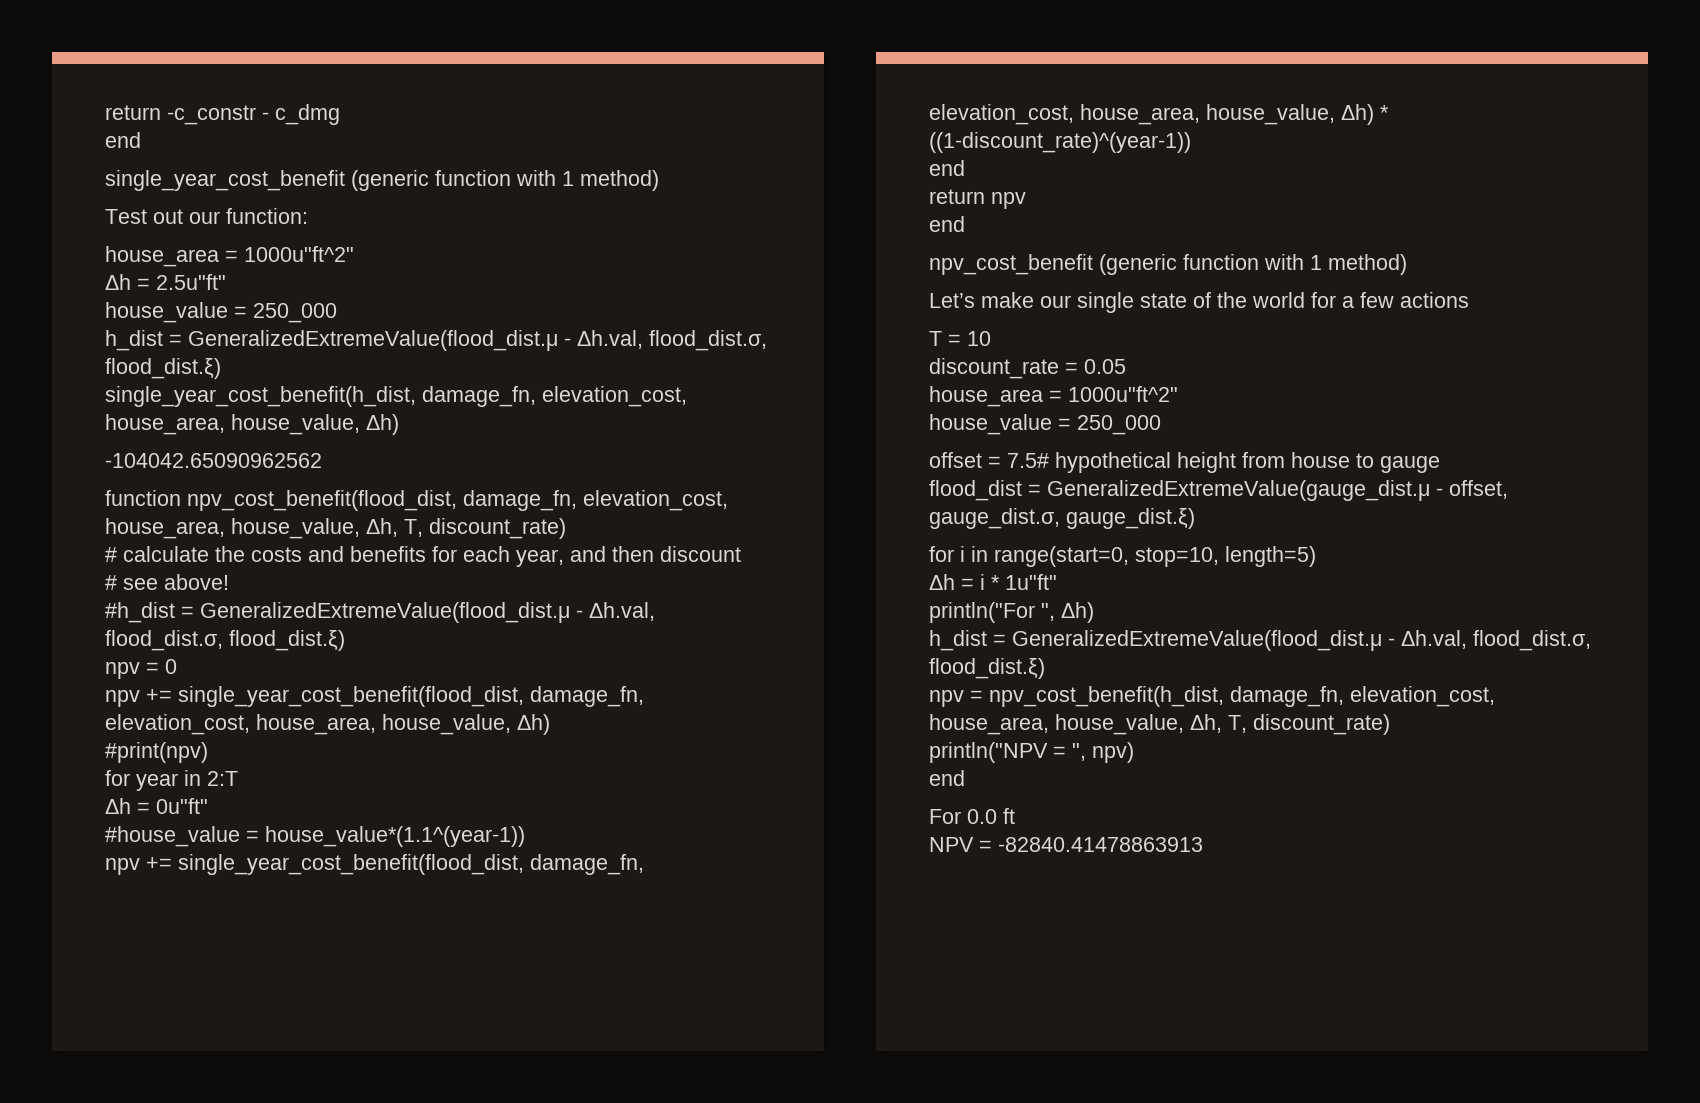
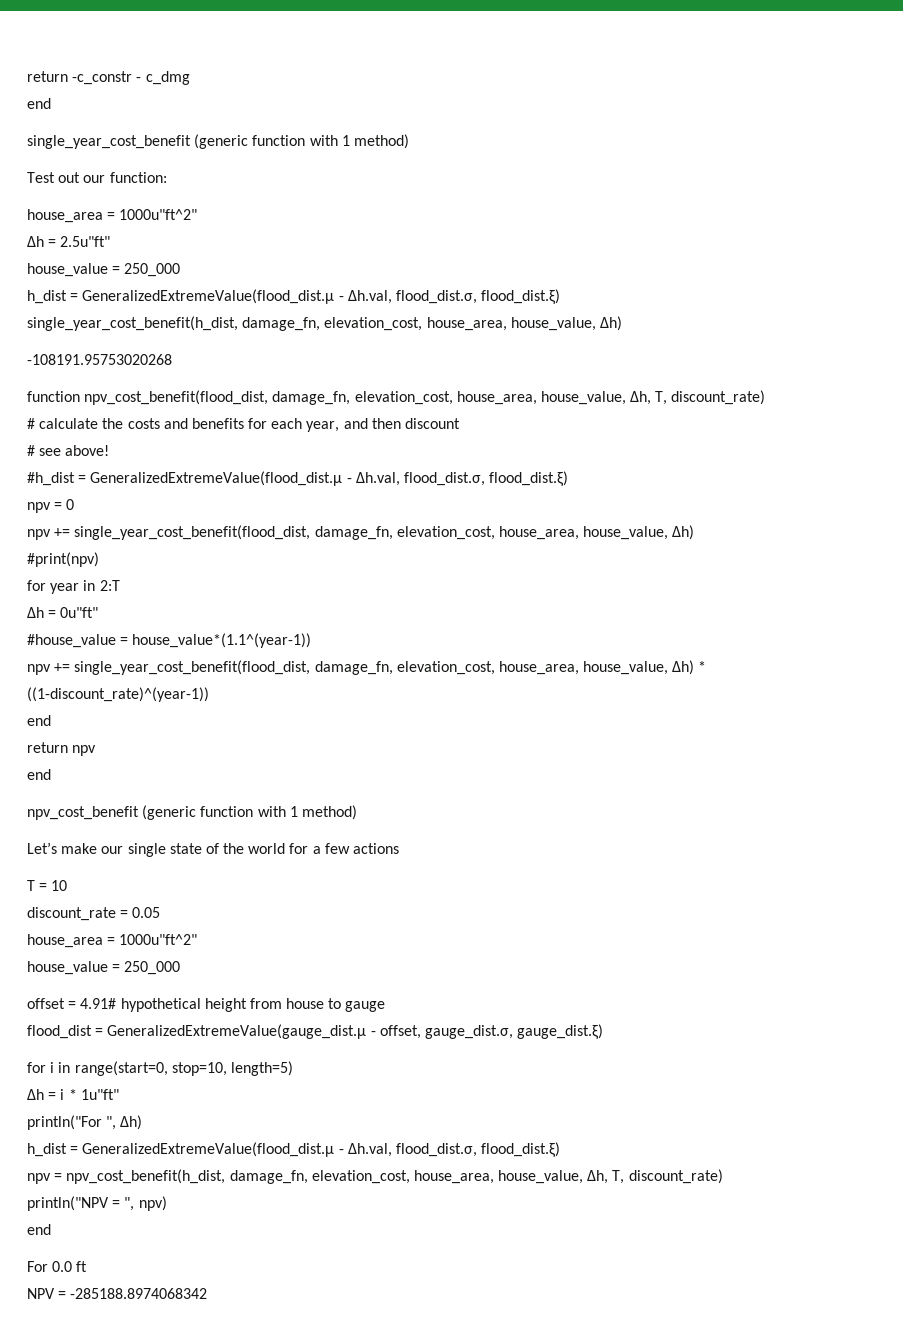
- -104042.65090962562
+ -108191.95753020268
- offset = 7.5# hypothetical height from house to gauge
+ offset = 4.91# hypothetical height from house to gauge
- NPV = -82840.41478863913
+ NPV = -285188.8974068342

